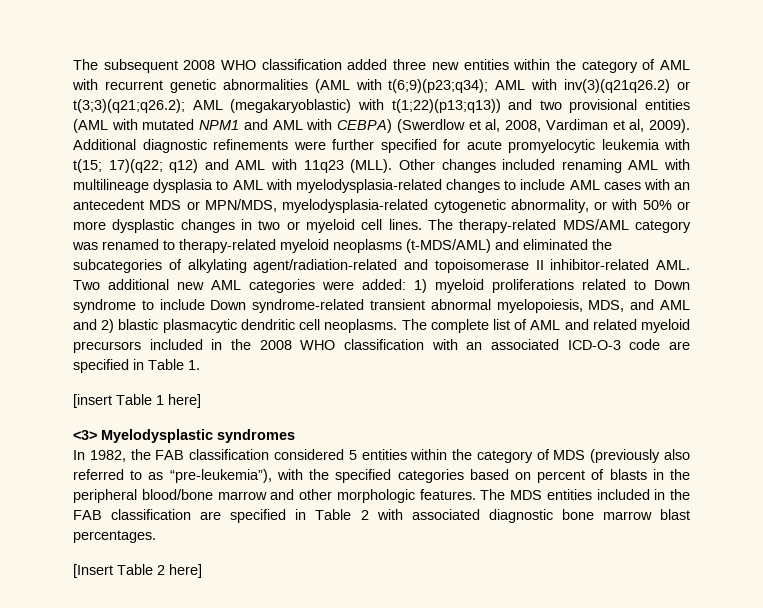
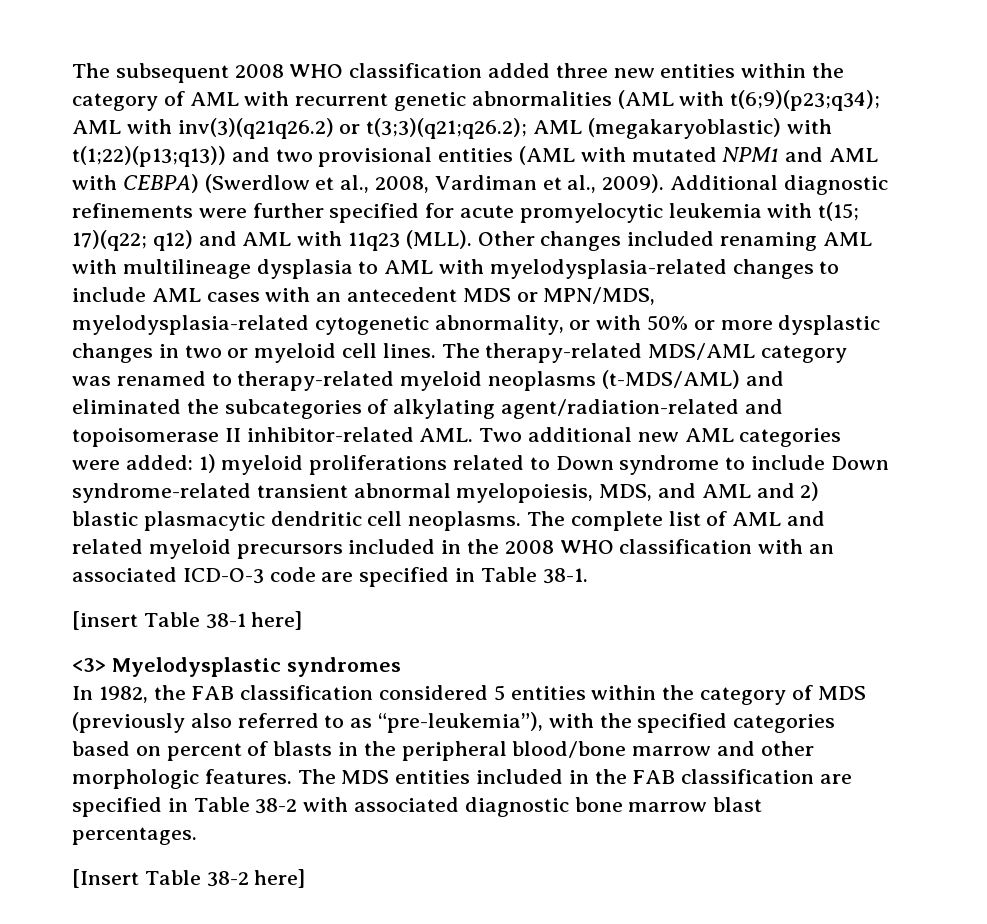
- The subsequent 2008 WHO classification added three new entities within the category of AML with recurrent genetic abnormalities (AML with t(6;9)(p23;q34); AML with inv(3)(q21q26.2) or t(3;3)(q21;q26.2); AML (megakaryoblastic) with t(1;22)(p13;q13)) and two provisional entities (AML with mutated NPM1 and AML with CEBPA) (Swerdlow et al, 2008, Vardiman et al, 2009).
+ The subsequent 2008 WHO classification added three new entities within the category of AML with recurrent genetic abnormalities (AML with t(6;9)(p23;q34); AML with inv(3)(q21q26.2) or t(3;3)(q21;q26.2); AML (megakaryoblastic) with t(1;22)(p13;q13)) and two provisional entities (AML with mutated NPM1 and AML with CEBPA) (Swerdlow et al., 2008, Vardiman et al., 2009).
- The complete list of AML and related myeloid precursors included in the 2008 WHO classification with an associated ICD-O-3 code are specified in Table 1.
+ The complete list of AML and related myeloid precursors included in the 2008 WHO classification with an associated ICD-O-3 code are specified in Table 38-1.
- [insert Table 1 here]
+ [insert Table 38-1 here]
- The MDS entities included in the FAB classification are specified in Table 2 with associated diagnostic bone marrow blast percentages.
+ The MDS entities included in the FAB classification are specified in Table 38-2 with associated diagnostic bone marrow blast percentages.
- [Insert Table 2 here]
+ [Insert Table 38-2 here]

